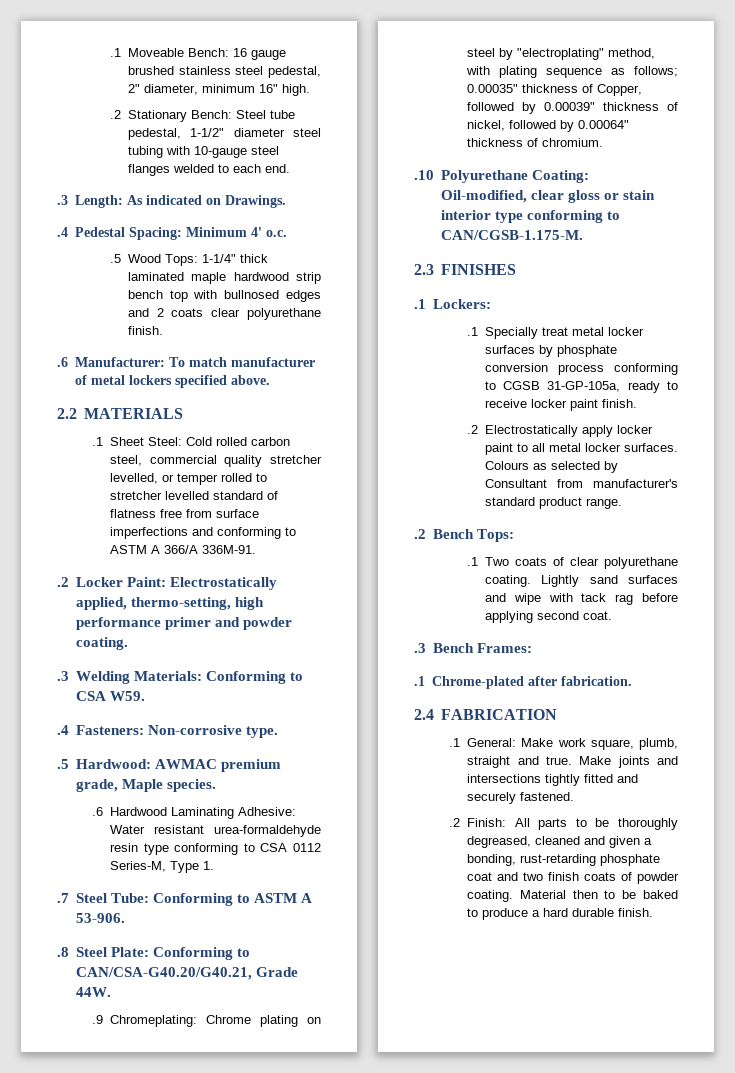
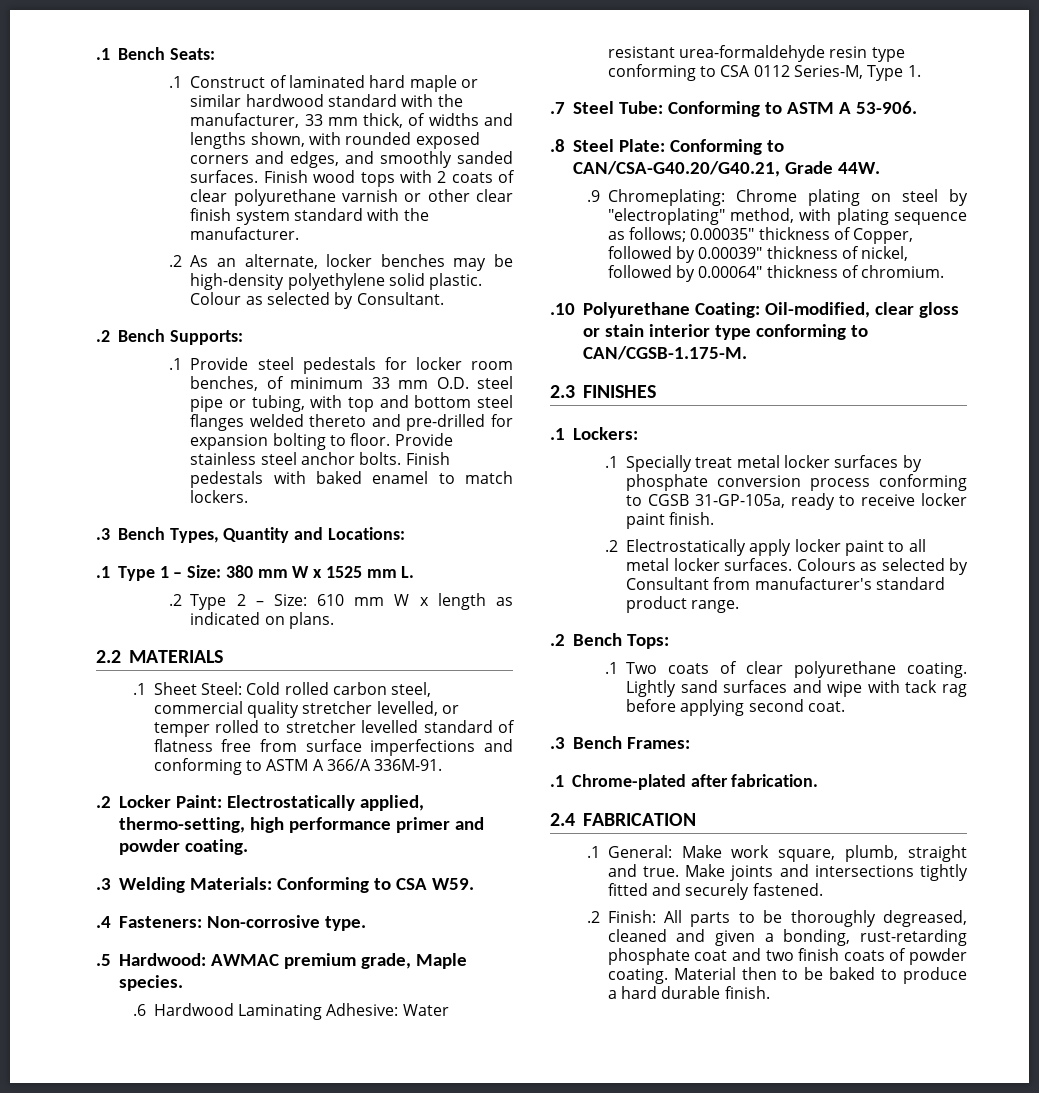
- .1 Moveable Bench: 16 gauge brushed stainless steel pedestal, 2" diameter, minimum 16" high.
- .2 Stationary Bench: Steel tube pedestal, 1-1/2" diameter steel tubing with 10-gauge steel flanges welded to each end.
- .3 Length: As indicated on Drawings.
- .4 Pedestal Spacing: Minimum 4' o.c.
- .5 Wood Tops: 1-1/4" thick laminated maple hardwood strip bench top with bullnosed edges and 2 coats clear polyurethane finish.
- .6 Manufacturer: To match manufacturer of metal lockers specified above.
+ .1 Bench Seats:
+ .1 Construct of laminated hard maple or similar hardwood standard with the manufacturer, 33 mm thick, of widths and lengths shown, with rounded exposed corners and edges, and smoothly sanded surfaces. Finish wood tops with 2 coats of clear polyurethane varnish or other clear finish system standard with the manufacturer.
+ .2 As an alternate, locker benches may be high-density polyethylene solid plastic. Colour as selected by Consultant.
+ .2 Bench Supports:
+ .1 Provide steel pedestals for locker room benches, of minimum 33 mm O.D. steel pipe or tubing, with top and bottom steel flanges welded thereto and pre-drilled for expansion bolting to floor. Provide stainless steel anchor bolts. Finish pedestals with baked enamel to match lockers.
+ .3 Bench Types, Quantity and Locations:
+ .1 Type 1 – Size: 380 mm W x 1525 mm L.
+ .2 Type 2 – Size: 610 mm W x length as indicated on plans.

